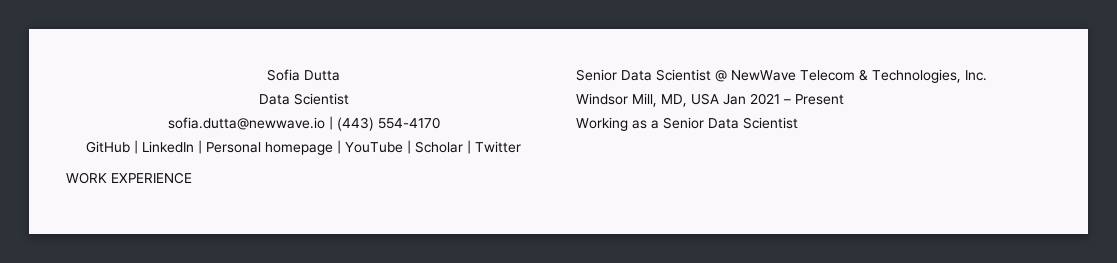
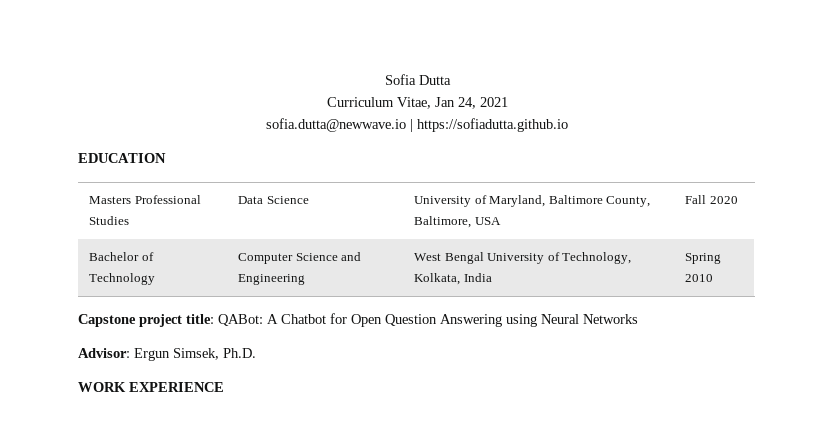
  Sofia Dutta
- Data Scientist
- sofia.dutta@newwave.io | (443) 554-4170
- GitHub | LinkedIn | Personal homepage | YouTube | Scholar | Twitter
+ Curriculum Vitae, Jan 24, 2021
+ sofia.dutta@newwave.io | https://sofiadutta.github.io
+ EDUCATION
+ Masters Professional Studies | Data Science | University of Maryland, Baltimore County, Baltimore, USA | Fall 2020
+ Bachelor of Technology | Computer Science and Engineering | West Bengal University of Technology, Kolkata, India | Spring 2010
+ Capstone project title: QABot: A Chatbot for Open Question Answering using Neural Networks
+ Advisor: Ergun Simsek, Ph.D.
  WORK EXPERIENCE
- Senior Data Scientist @ NewWave Telecom & Technologies, Inc.
- Windsor Mill, MD, USA Jan 2021 – Present
- Working as a Senior Data Scientist

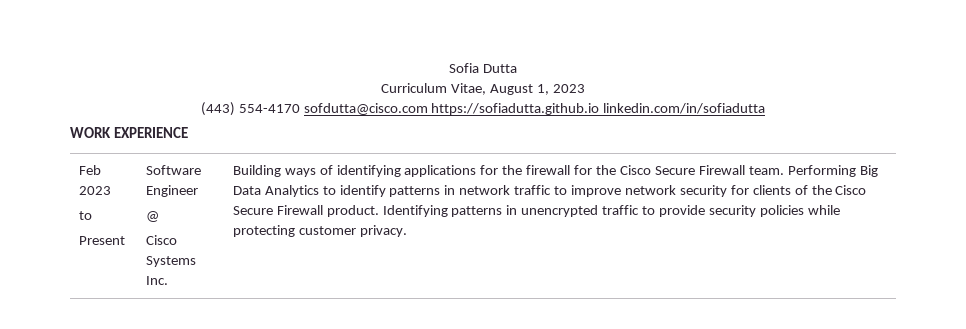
- Curriculum Vitae, Jan 24, 2021
- sofia.dutta@newwave.io | https://sofiadutta.github.io
- EDUCATION
- Masters Professional Studies | Data Science | University of Maryland, Baltimore County, Baltimore, USA | Fall 2020
- Bachelor of Technology | Computer Science and Engineering | West Bengal University of Technology, Kolkata, India | Spring 2010
- Capstone project title: QABot: A Chatbot for Open Question Answering using Neural Networks
- Advisor: Ergun Simsek, Ph.D.
+ Curriculum Vitae, August 1, 2023
+ (443) 554-4170 sofdutta@cisco.com https://sofiadutta.github.io linkedin.com/in/sofiadutta
  WORK EXPERIENCE
+ Feb 2023
+ to
+ Present | Software Engineer
+ @
+ Cisco Systems Inc. | Building ways of identifying applications for the firewall for the Cisco Secure Firewall team. Performing Big Data Analytics to identify patterns in network traffic to improve network security for clients of the Cisco Secure Firewall product. Identifying patterns in unencrypted traffic to provide security policies while protecting customer privacy.

